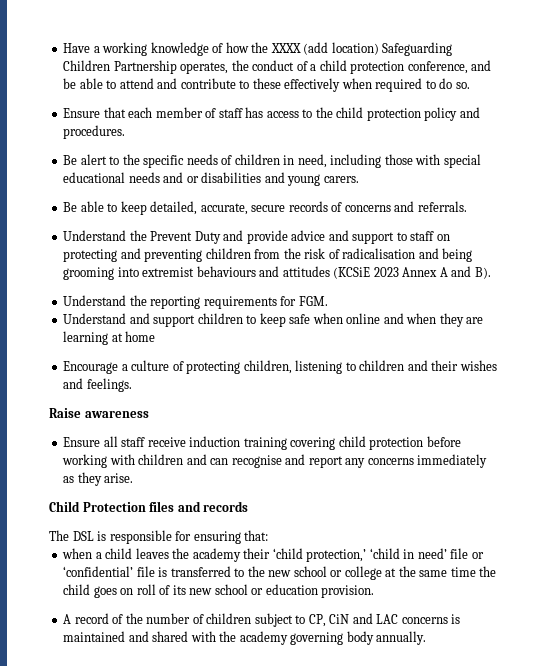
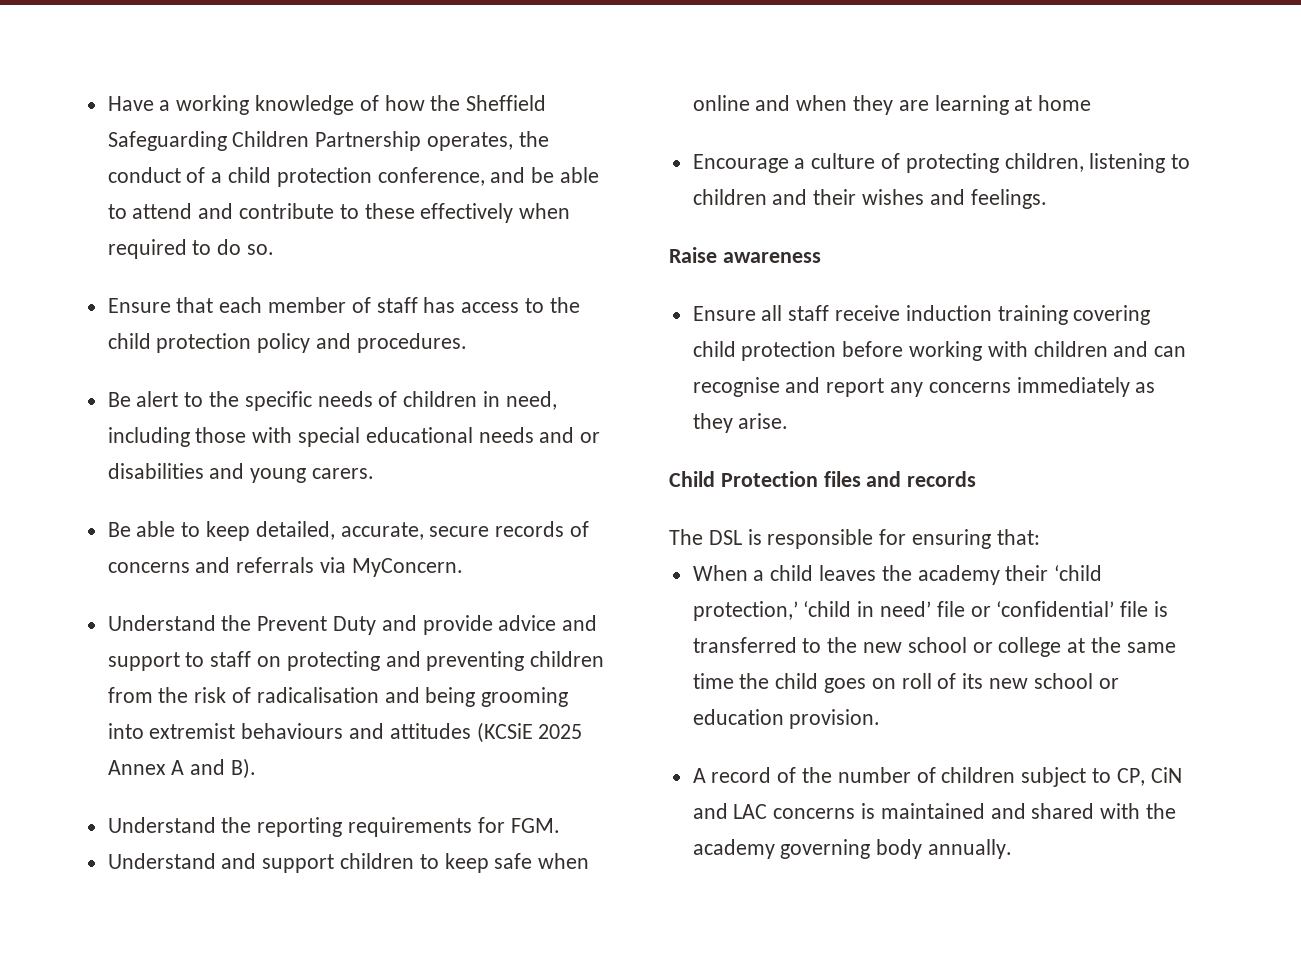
- Have a working knowledge of how the XXXX (add location) Safeguarding Children Partnership operates, the conduct of a child protection conference, and be able to attend and contribute to these effectively when required to do so.
+ Have a working knowledge of how the Sheffield Safeguarding Children Partnership operates, the conduct of a child protection conference, and be able to attend and contribute to these effectively when required to do so.
- Be able to keep detailed, accurate, secure records of concerns and referrals.
+ Be able to keep detailed, accurate, secure records of concerns and referrals via MyConcern.
- Understand the Prevent Duty and provide advice and support to staff on protecting and preventing children from the risk of radicalisation and being grooming into extremist behaviours and attitudes (KCSiE 2023 Annex A and B).
+ Understand the Prevent Duty and provide advice and support to staff on protecting and preventing children from the risk of radicalisation and being grooming into extremist behaviours and attitudes (KCSiE 2025 Annex A and B).
- when a child leaves the academy their ‘child protection,’ ‘child in need’ file or ‘confidential’ file is transferred to the new school or college at the same time the child goes on roll of its new school or education provision.
+ When a child leaves the academy their ‘child protection,’ ‘child in need’ file or ‘confidential’ file is transferred to the new school or college at the same time the child goes on roll of its new school or education provision.

